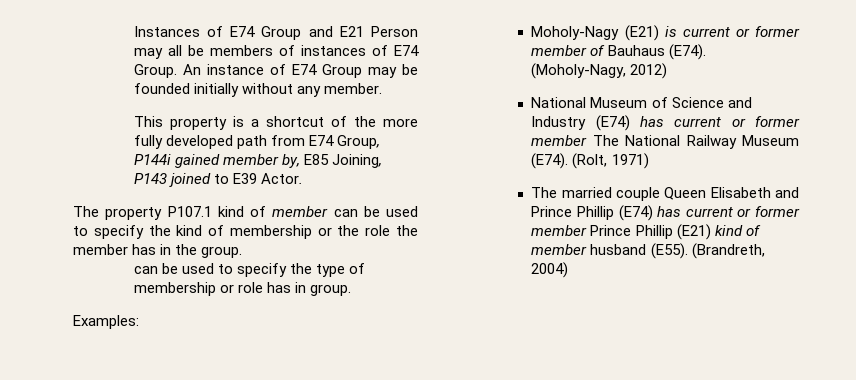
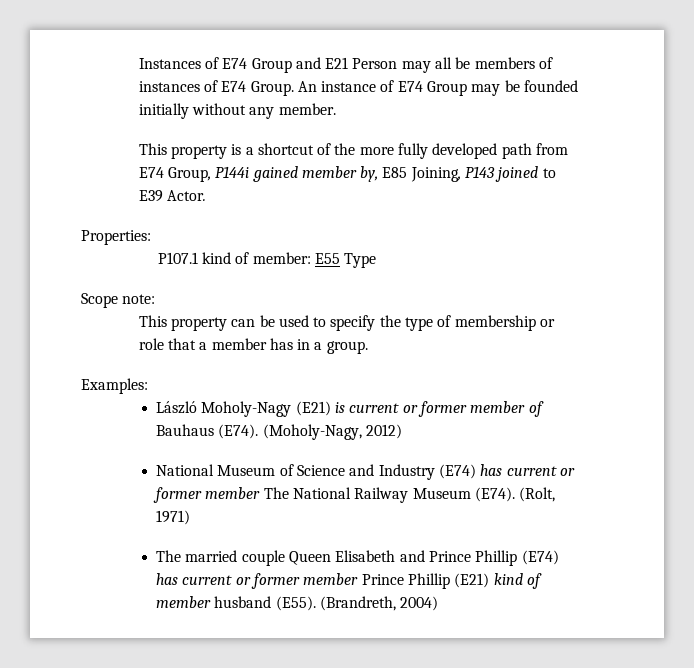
- The property P107.1 kind of member can be used to specify the kind of membership or the role the member has in the group.
- can be used to specify the type of membership or role has in group.
+ Properties:
+ P107.1 kind of member: E55 Type
+ Scope note:
+ This property can be used to specify the type of membership or role that a member has in a group.
- Moholy-Nagy (E21) is current or former member of Bauhaus (E74).
+ László Moholy-Nagy (E21) is current or former member of Bauhaus (E74).

